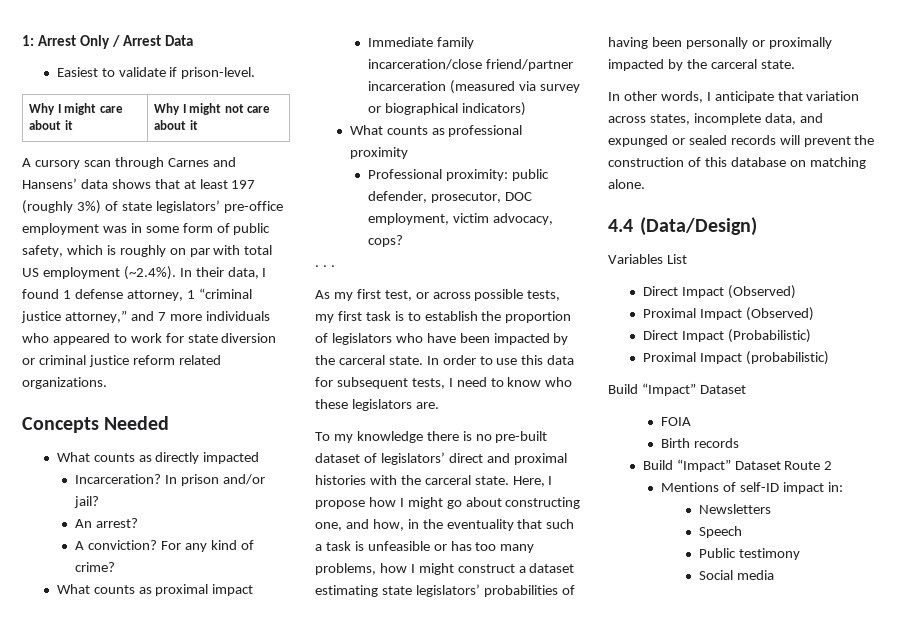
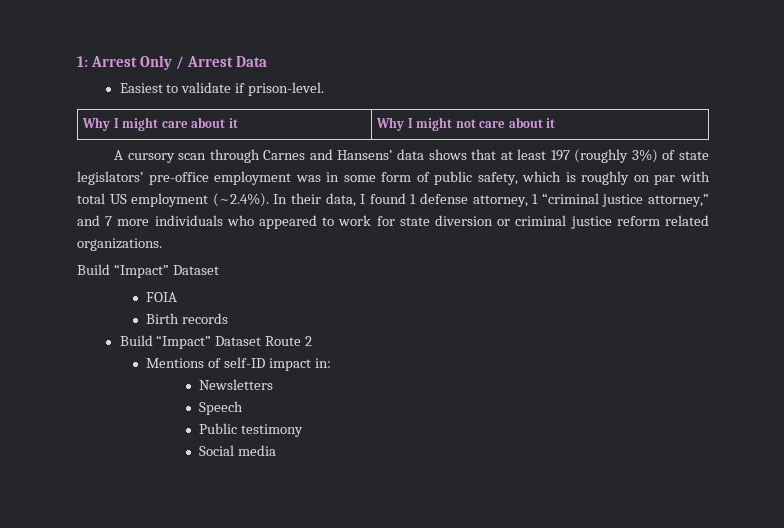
- Concepts Needed
- What counts as directly impacted
- Incarceration? In prison and/or jail?
- An arrest?
- A conviction? For any kind of crime?
- What counts as proximal impact
- Immediate family incarceration/close friend/partner incarceration (measured via survey or biographical indicators)
- What counts as professional proximity
- Professional proximity: public defender, prosecutor, DOC employment, victim advocacy, cops?
- . . .
- As my first test, or across possible tests, my first task is to establish the proportion of legislators who have been impacted by the carceral state. In order to use this data for subsequent tests, I need to know who these legislators are.
- To my knowledge there is no pre-built dataset of legislators’ direct and proximal histories with the carceral state. Here, I propose how I might go about constructing one, and how, in the eventuality that such a task is unfeasible or has too many problems, how I might construct a dataset estimating state legislators’ probabilities of having been personally or proximally impacted by the carceral state.
- In other words, I anticipate that variation across states, incomplete data, and expunged or sealed records will prevent the construction of this database on matching alone.
- 4.4 (Data/Design)
- Variables List
- Direct Impact (Observed)
- Proximal Impact (Observed)
- Direct Impact (Probabilistic)
- Proximal Impact (probabilistic)

